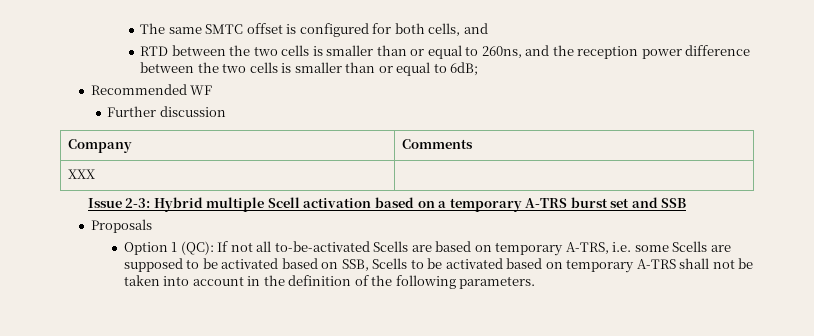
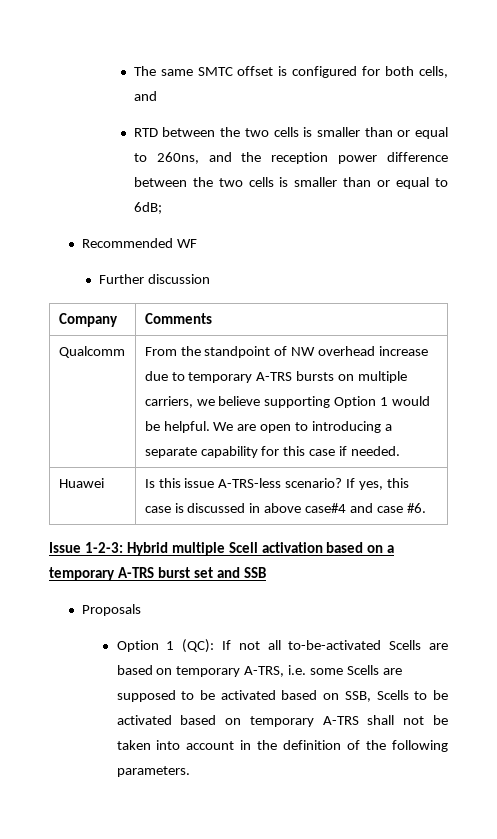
- XXX |
+ Qualcomm | From the standpoint of NW overhead increase due to temporary A-TRS bursts on multiple carriers, we believe supporting Option 1 would be helpful. We are open to introducing a separate capability for this case if needed.
+ Huawei | Is this issue A-TRS-less scenario? If yes, this case is discussed in above case#4 and case #6.
- Issue 2-3: Hybrid multiple Scell activation based on a temporary A-TRS burst set and SSB
+ Issue 1-2-3: Hybrid multiple Scell activation based on a temporary A-TRS burst set and SSB

